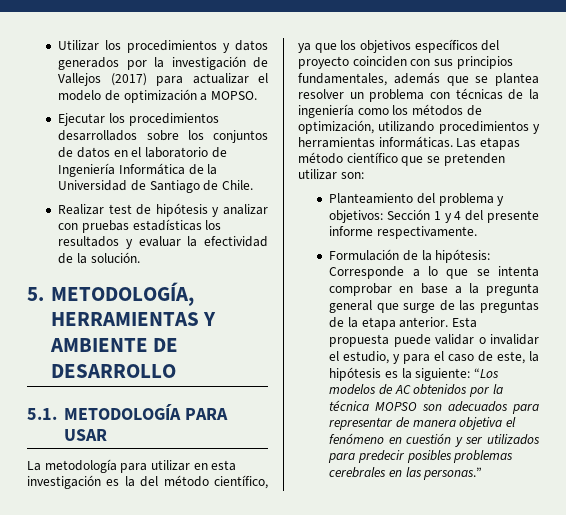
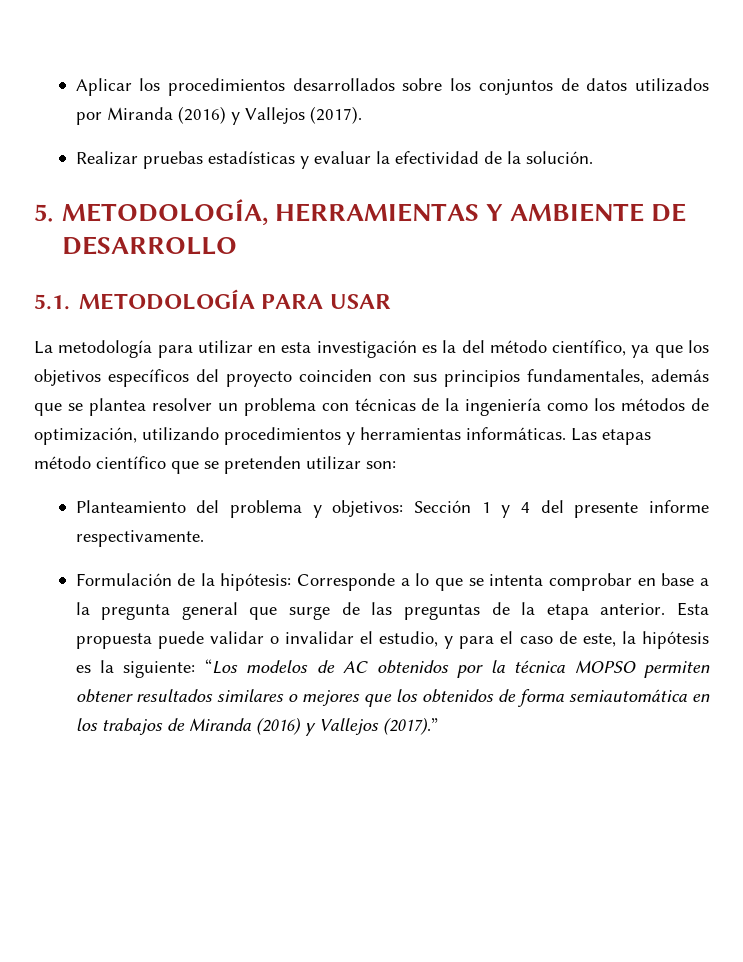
- Utilizar los procedimientos y datos generados por la investigación de Vallejos (2017) para actualizar el modelo de optimización a MOPSO.
- Ejecutar los procedimientos desarrollados sobre los conjuntos de datos en el laboratorio de Ingeniería Informática de la Universidad de Santiago de Chile.
- Realizar test de hipótesis y analizar con pruebas estadísticas los resultados y evaluar la efectividad de la solución.
+ Aplicar los procedimientos desarrollados sobre los conjuntos de datos utilizados por Miranda (2016) y Vallejos (2017).
+ Realizar pruebas estadísticas y evaluar la efectividad de la solución.
- Esta propuesta puede validar o invalidar el estudio, y para el caso de este, la hipótesis es la siguiente: “Los modelos de AC obtenidos por la técnica MOPSO son adecuados para representar de manera objetiva el fenómeno en cuestión y ser utilizados para predecir posibles problemas cerebrales en las personas.”
+ Esta propuesta puede validar o invalidar el estudio, y para el caso de este, la hipótesis es la siguiente: “Los modelos de AC obtenidos por la técnica MOPSO permiten obtener resultados similares o mejores que los obtenidos de forma semiautomática en los trabajos de Miranda (2016) y Vallejos (2017).”

